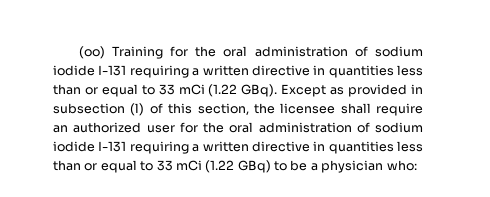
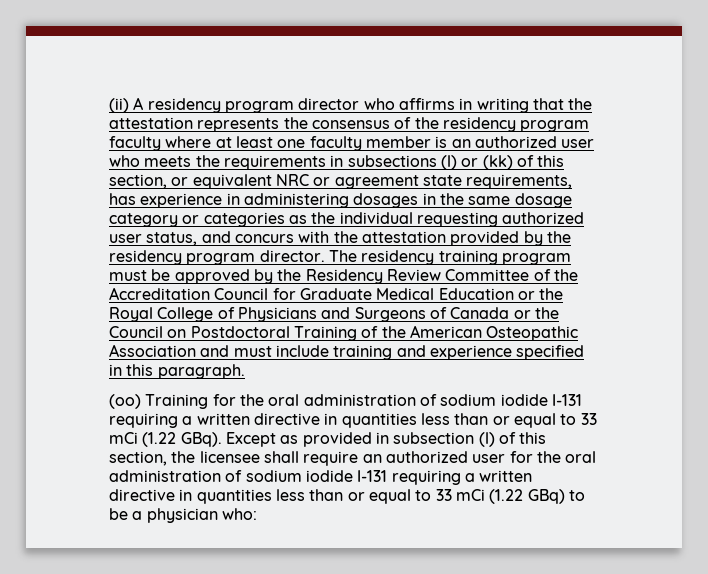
+ (ii) A residency program director who affirms in writing that the attestation represents the consensus of the residency program faculty where at least one faculty member is an authorized user who meets the requirements in subsections (l) or (kk) of this section, or equivalent NRC or agreement state requirements, has experience in administering dosages in the same dosage category or categories as the individual requesting authorized user status, and concurs with the attestation provided by the residency program director. The residency training program must be approved by the Residency Review Committee of the Accreditation Council for Graduate Medical Education or the Royal College of Physicians and Surgeons of Canada or the Council on Postdoctoral Training of the American Osteopathic Association and must include training and experience specified in this paragraph.

